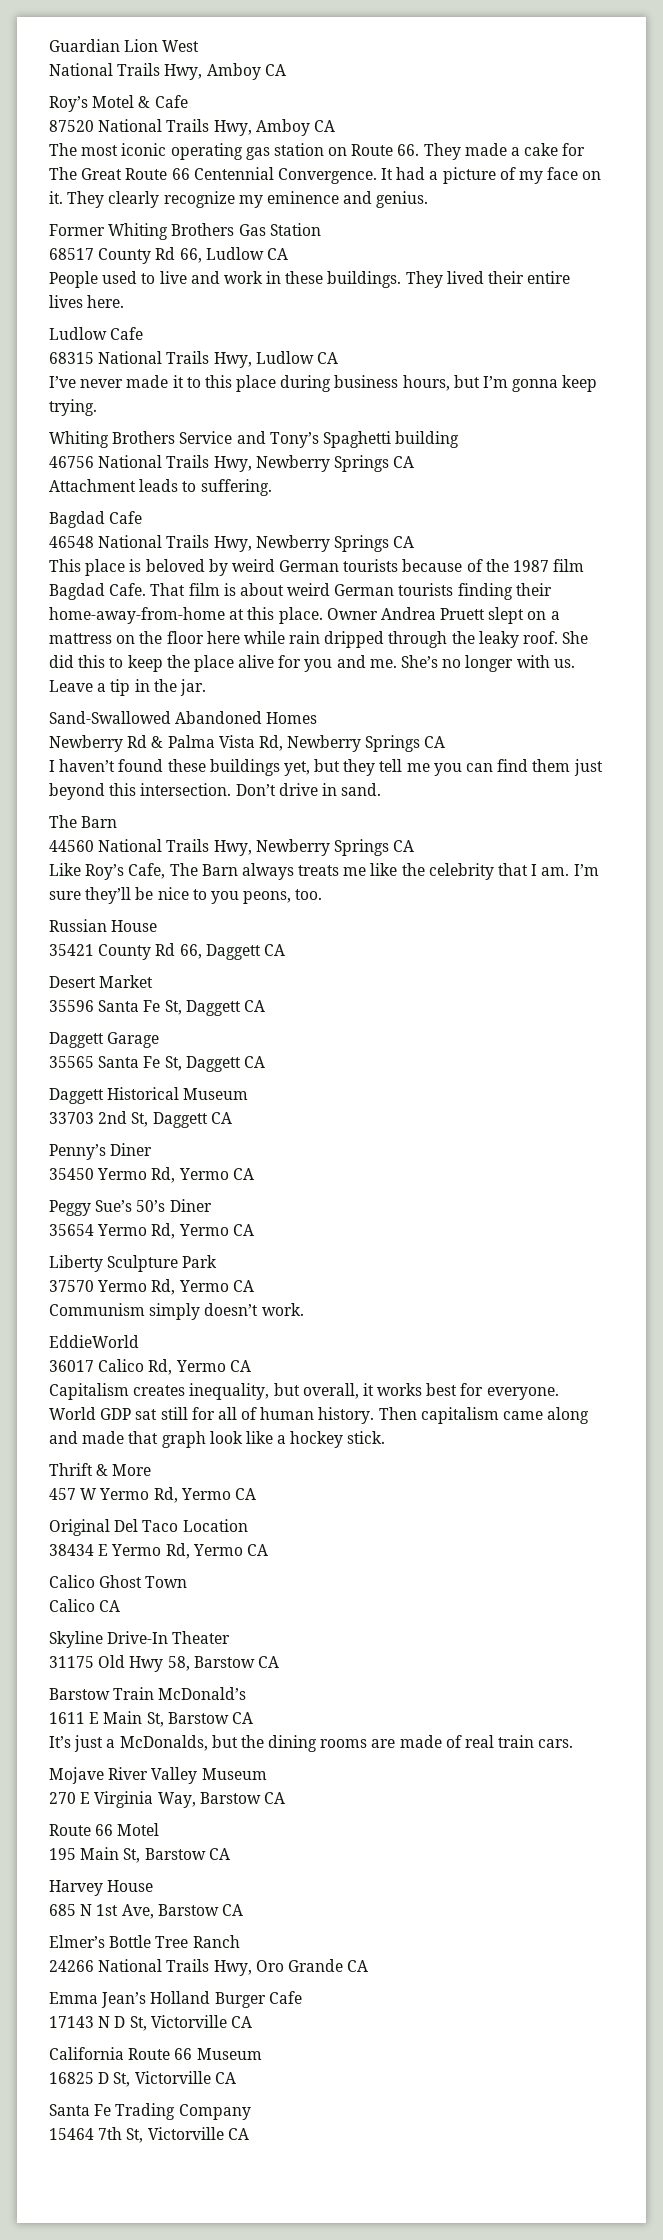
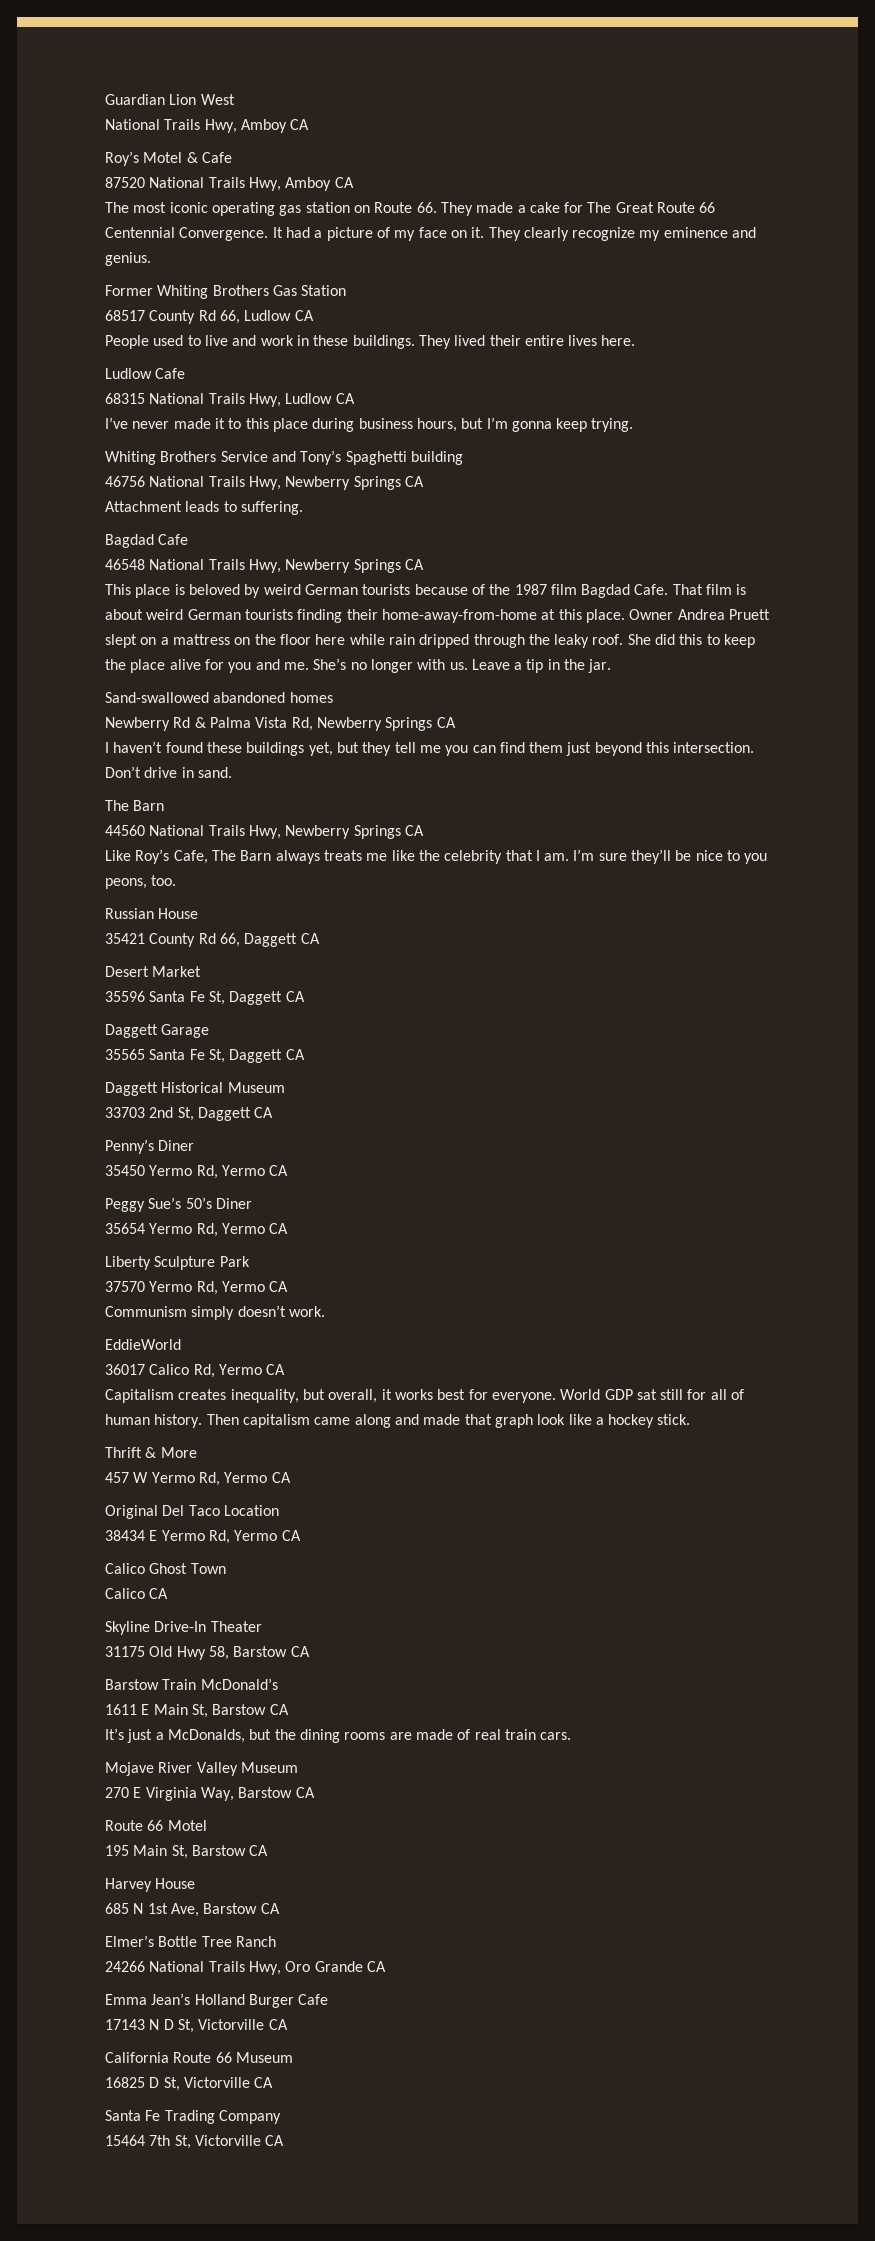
- Sand-Swallowed Abandoned Homes
+ Sand-swallowed abandoned homes

